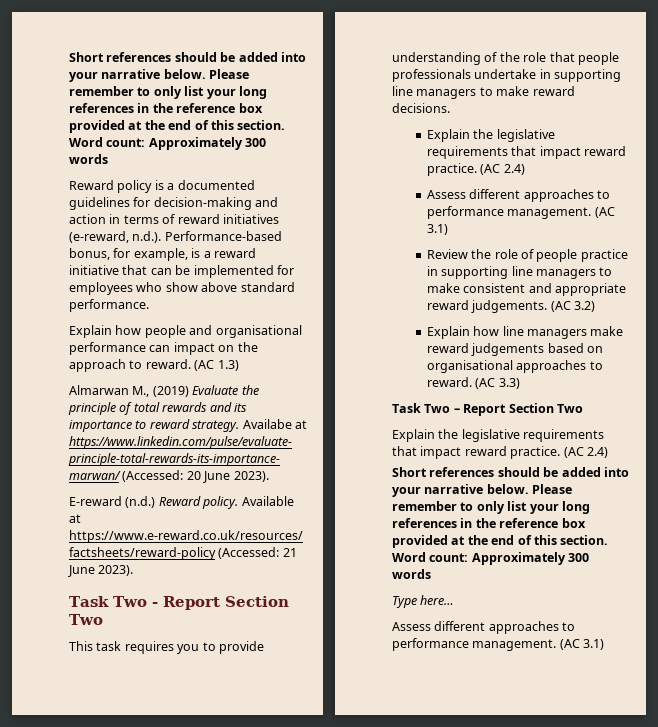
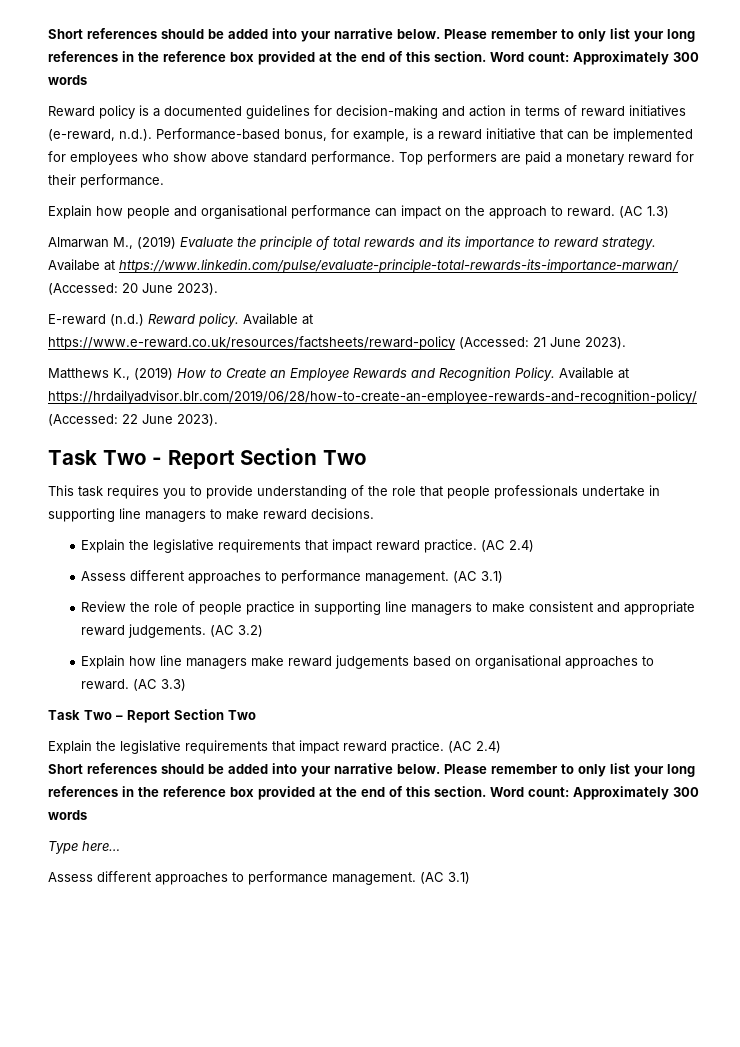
+ Top performers are paid a monetary reward for their performance.
+ Matthews K., (2019) How to Create an Employee Rewards and Recognition Policy. Available at https://hrdailyadvisor.blr.com/2019/06/28/how-to-create-an-employee-rewards-and-recognition-policy/ (Accessed: 22 June 2023).

